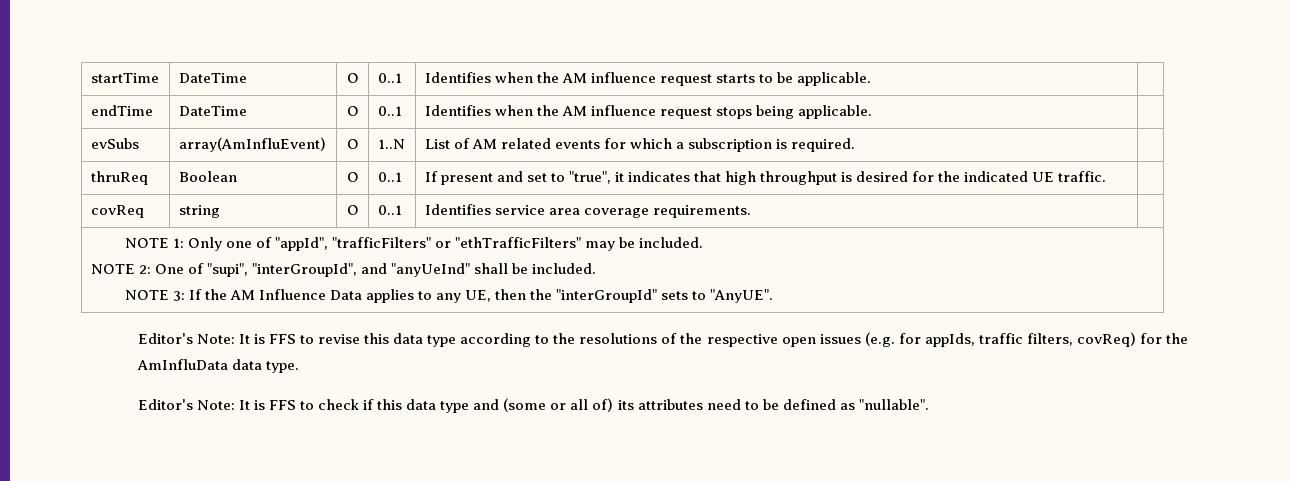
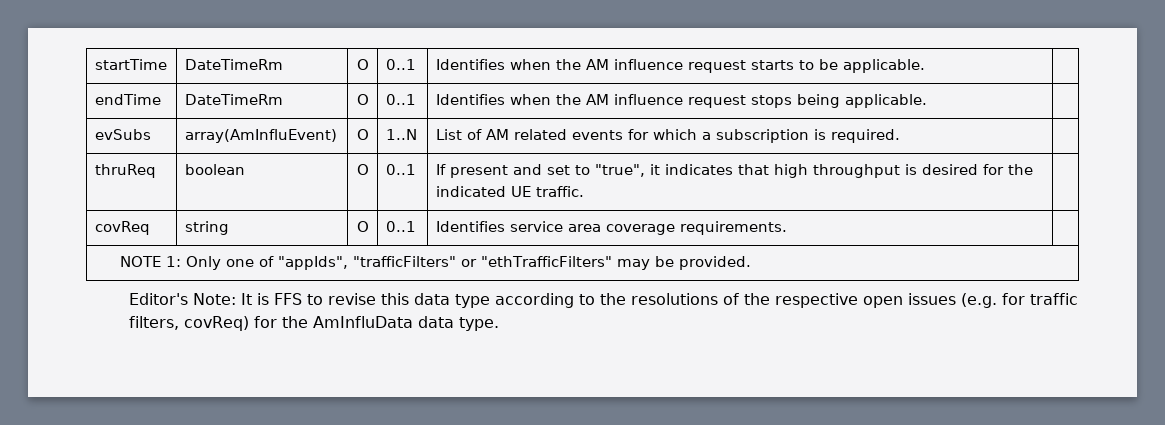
- startTime | DateTime | O | 0..1 | Identifies when the AM influence request starts to be applicable. |
+ startTime | DateTimeRm | O | 0..1 | Identifies when the AM influence request starts to be applicable. |
- endTime | DateTime | O | 0..1 | Identifies when the AM influence request stops being applicable. |
+ endTime | DateTimeRm | O | 0..1 | Identifies when the AM influence request stops being applicable. |
- thruReq | Boolean | O | 0..1 | If present and set to "true", it indicates that high throughput is desired for the indicated UE traffic. |
+ thruReq | boolean | O | 0..1 | If present and set to "true", it indicates that high throughput is desired for the indicated UE traffic. |
- NOTE 1: Only one of "appId", "trafficFilters" or "ethTrafficFilters" may be included.
- NOTE 2: One of "supi", "interGroupId", and "anyUeInd" shall be included.
- NOTE 3: If the AM Influence Data applies to any UE, then the "interGroupId" sets to "AnyUE".
+ NOTE 1: Only one of "appIds", "trafficFilters" or "ethTrafficFilters" may be provided.
- Editor's Note: It is FFS to revise this data type according to the resolutions of the respective open issues (e.g. for appIds, traffic filters, covReq) for the AmInfluData data type.
+ Editor's Note: It is FFS to revise this data type according to the resolutions of the respective open issues (e.g. for traffic filters, covReq) for the AmInfluData data type.
- Editor's Note: It is FFS to check if this data type and (some or all of) its attributes need to be defined as "nullable".

